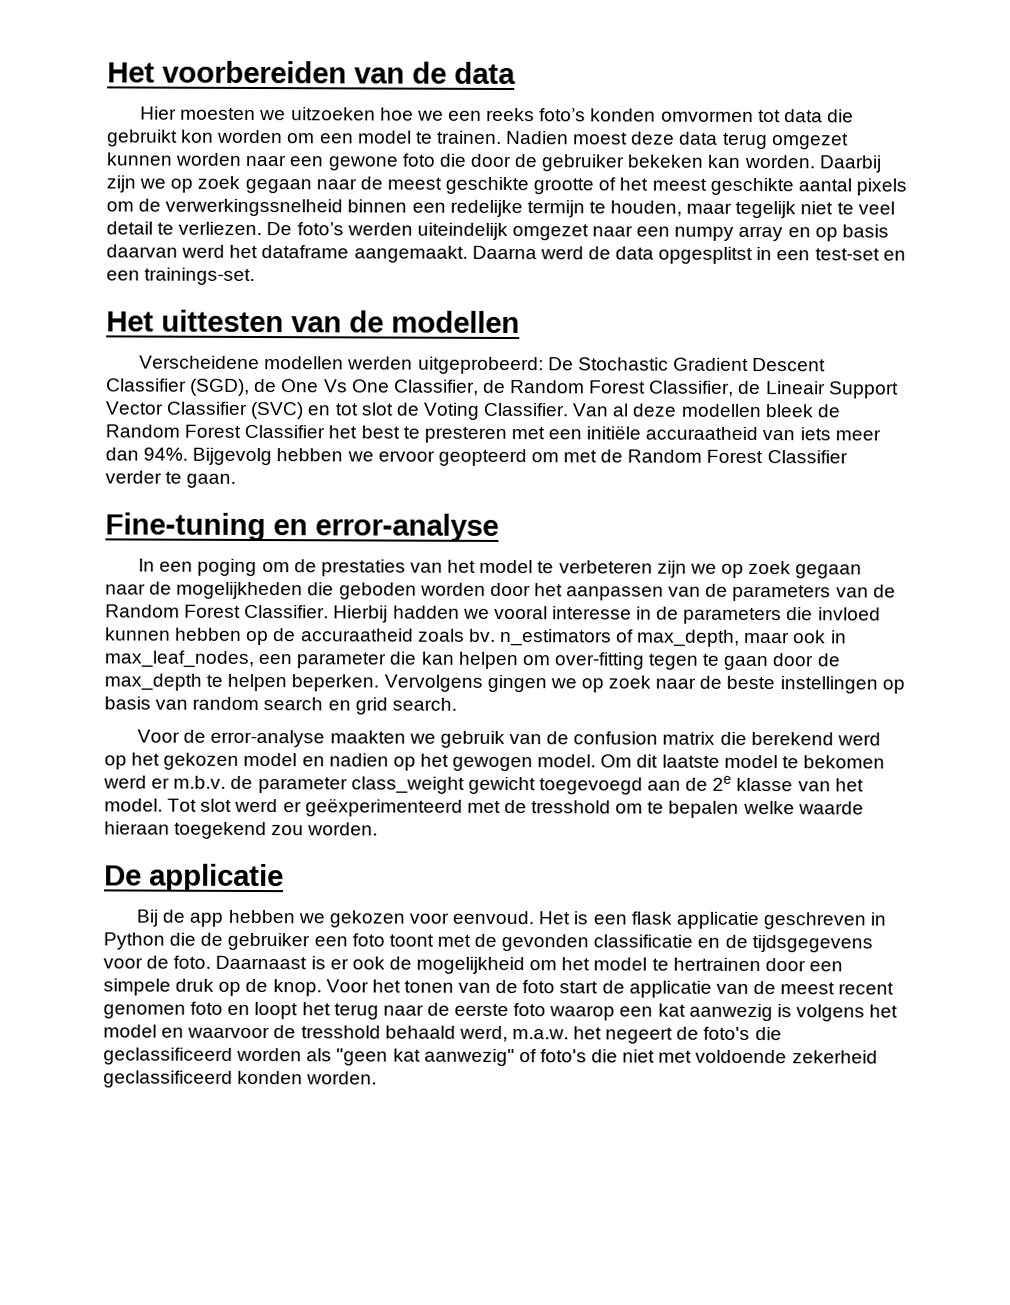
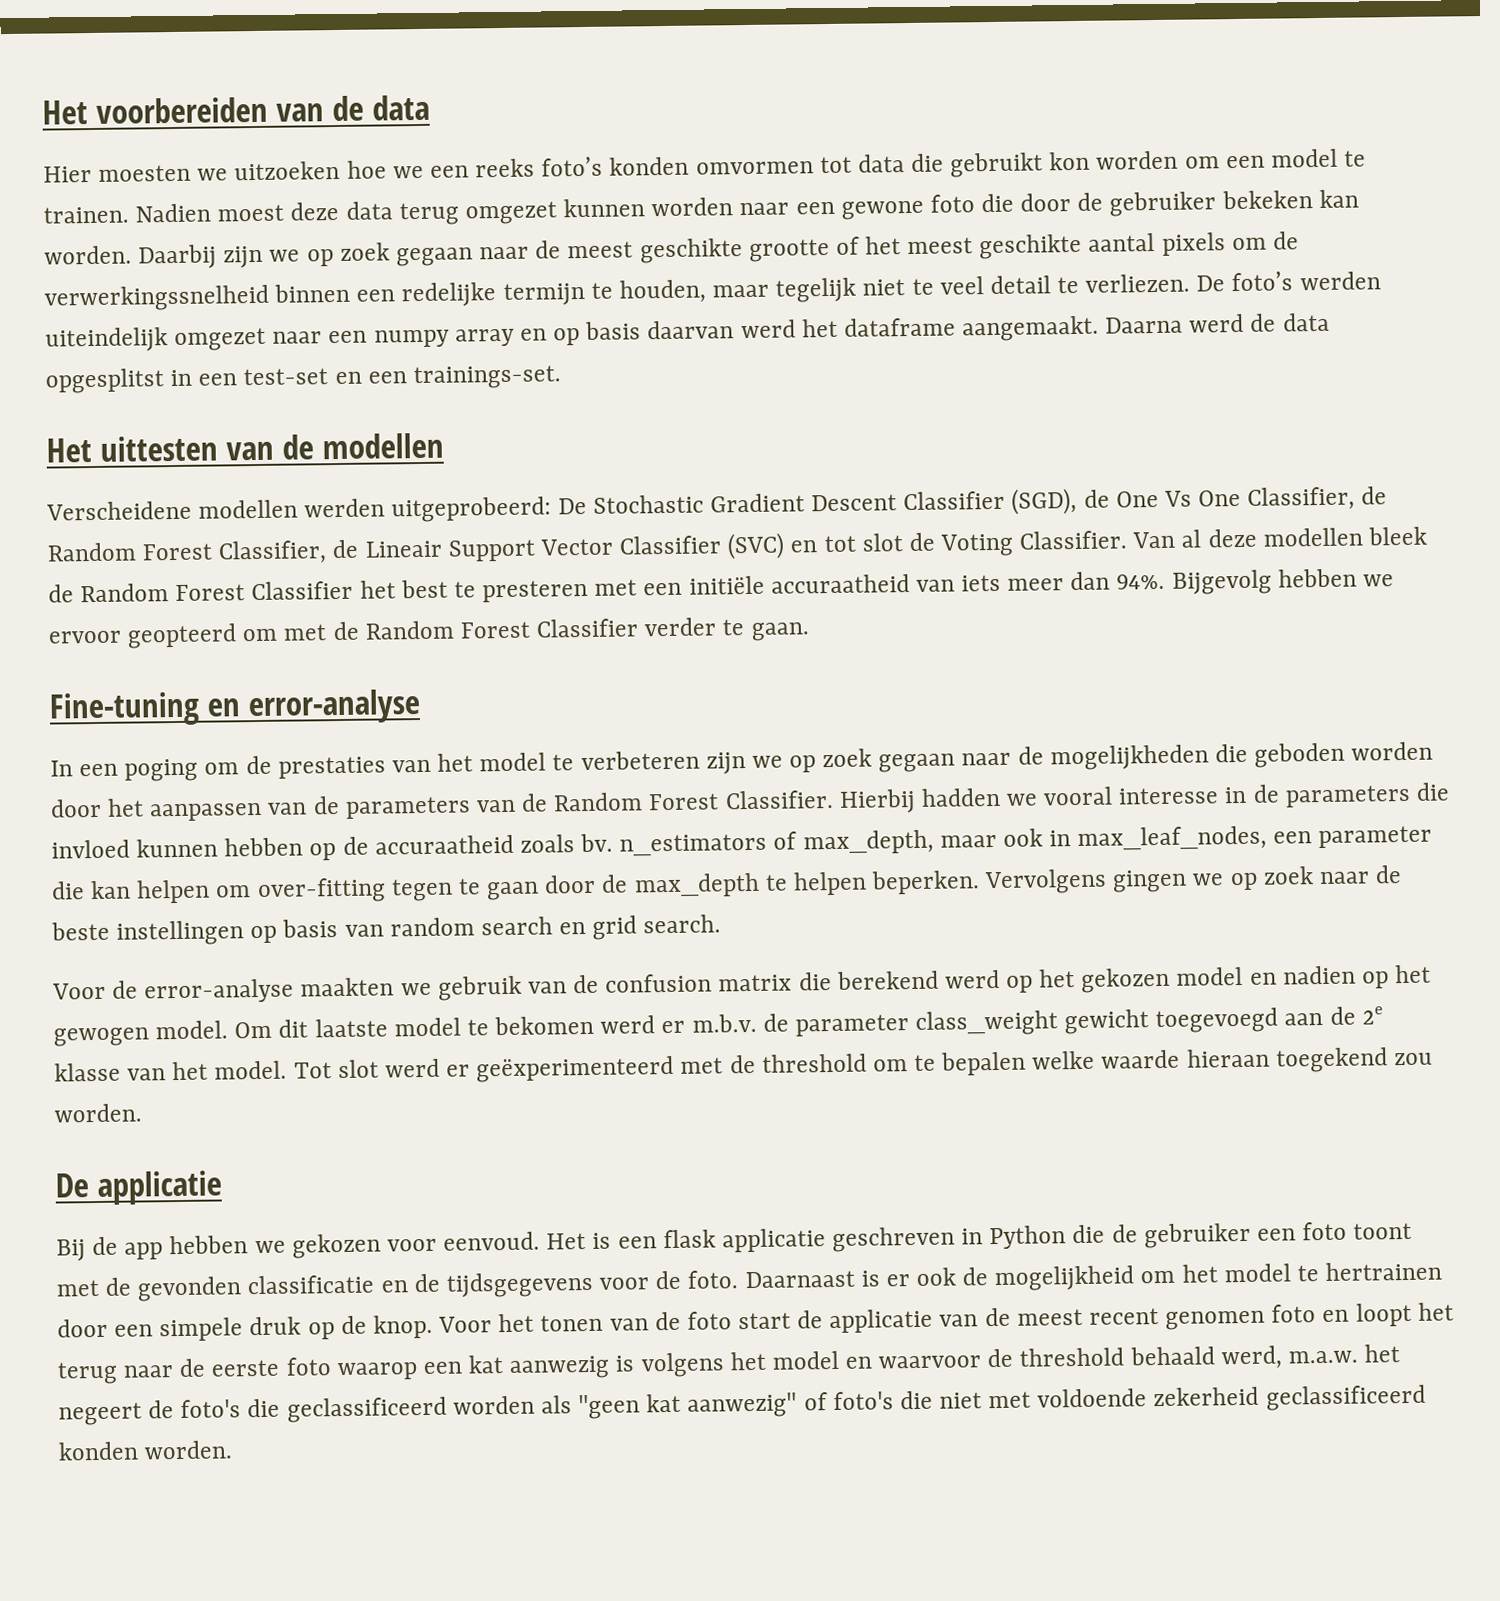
- Tot slot werd er geëxperimenteerd met de tresshold om te bepalen welke waarde hieraan toegekend zou worden.
+ Tot slot werd er geëxperimenteerd met de threshold om te bepalen welke waarde hieraan toegekend zou worden.
- Voor het tonen van de foto start de applicatie van de meest recent genomen foto en loopt het terug naar de eerste foto waarop een kat aanwezig is volgens het model en waarvoor de tresshold behaald werd, m.a.w. het negeert de foto's die geclassificeerd worden als "geen kat aanwezig" of foto's die niet met voldoende zekerheid geclassificeerd konden worden.
+ Voor het tonen van de foto start de applicatie van de meest recent genomen foto en loopt het terug naar de eerste foto waarop een kat aanwezig is volgens het model en waarvoor de threshold behaald werd, m.a.w. het negeert de foto's die geclassificeerd worden als "geen kat aanwezig" of foto's die niet met voldoende zekerheid geclassificeerd konden worden.

